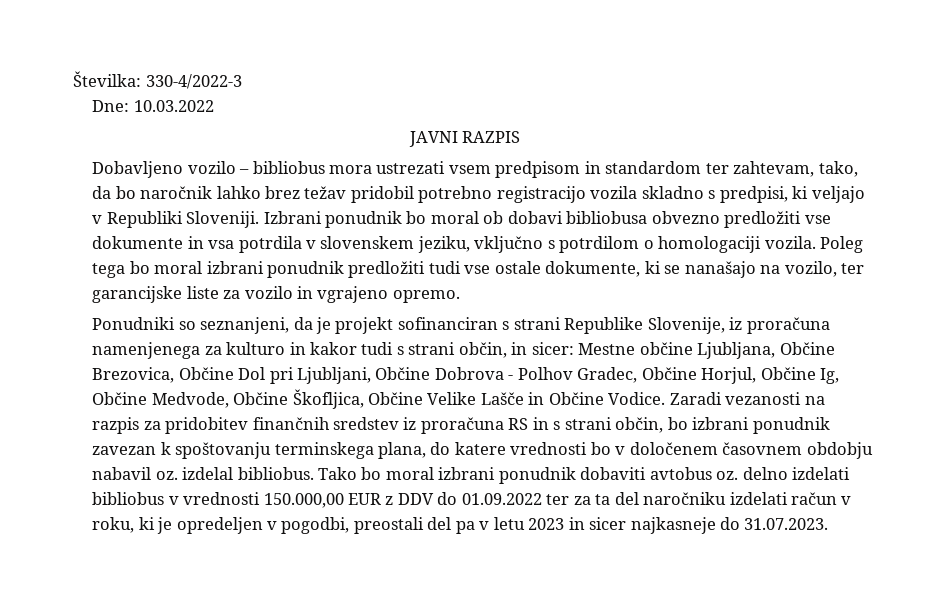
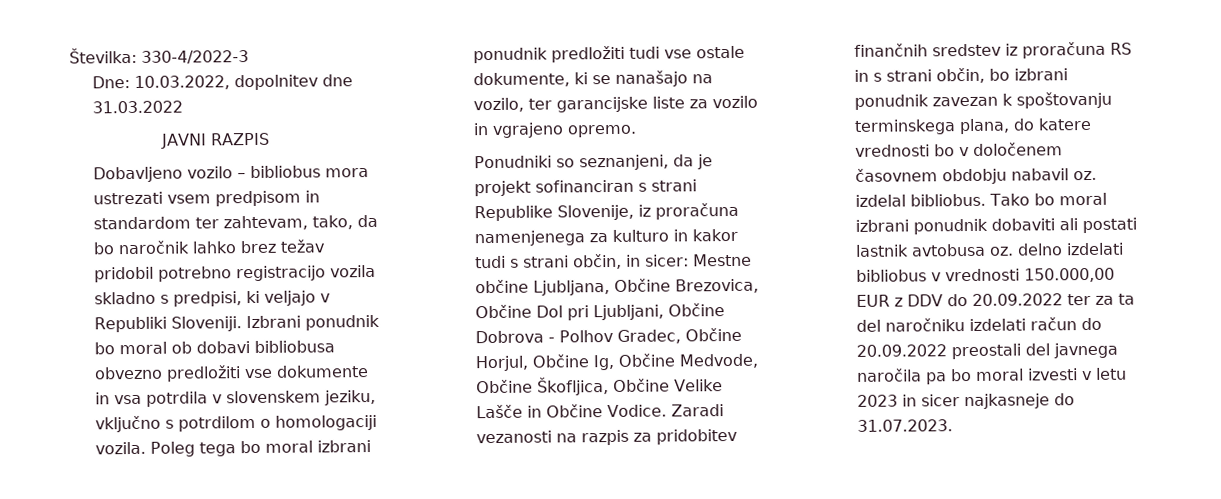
- Dne: 10.03.2022
+ Dne: 10.03.2022, dopolnitev dne 31.03.2022
- Tako bo moral izbrani ponudnik dobaviti avtobus oz. delno izdelati bibliobus v vrednosti 150.000,00 EUR z DDV do 01.09.2022 ter za ta del naročniku izdelati račun v roku, ki je opredeljen v pogodbi, preostali del pa v letu 2023 in sicer najkasneje do 31.07.2023.
+ Tako bo moral izbrani ponudnik dobaviti ali postati lastnik avtobusa oz. delno izdelati bibliobus v vrednosti 150.000,00 EUR z DDV do 20.09.2022 ter za ta del naročniku izdelati račun do 20.09.2022 preostali del javnega naročila pa bo moral izvesti v letu 2023 in sicer najkasneje do 31.07.2023.

